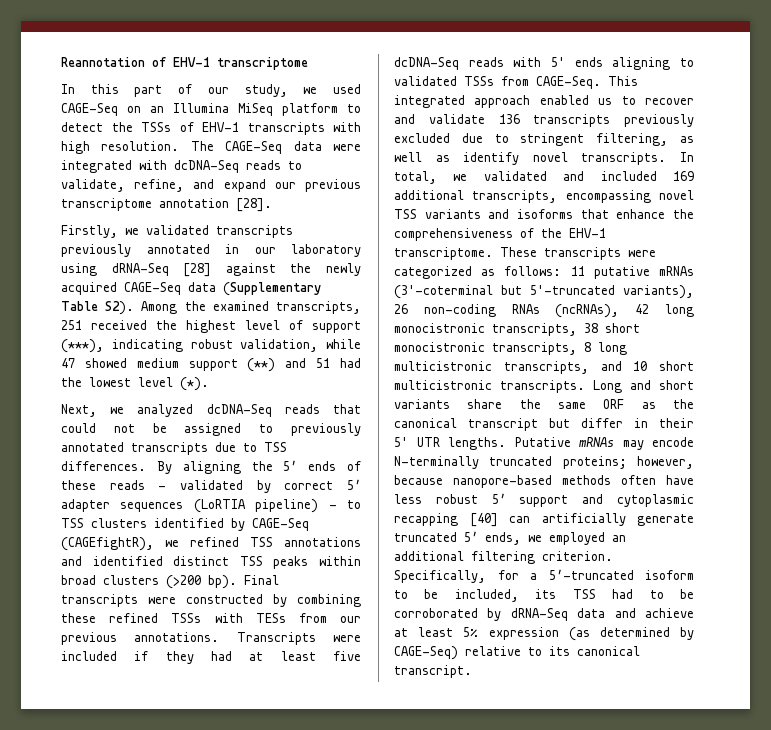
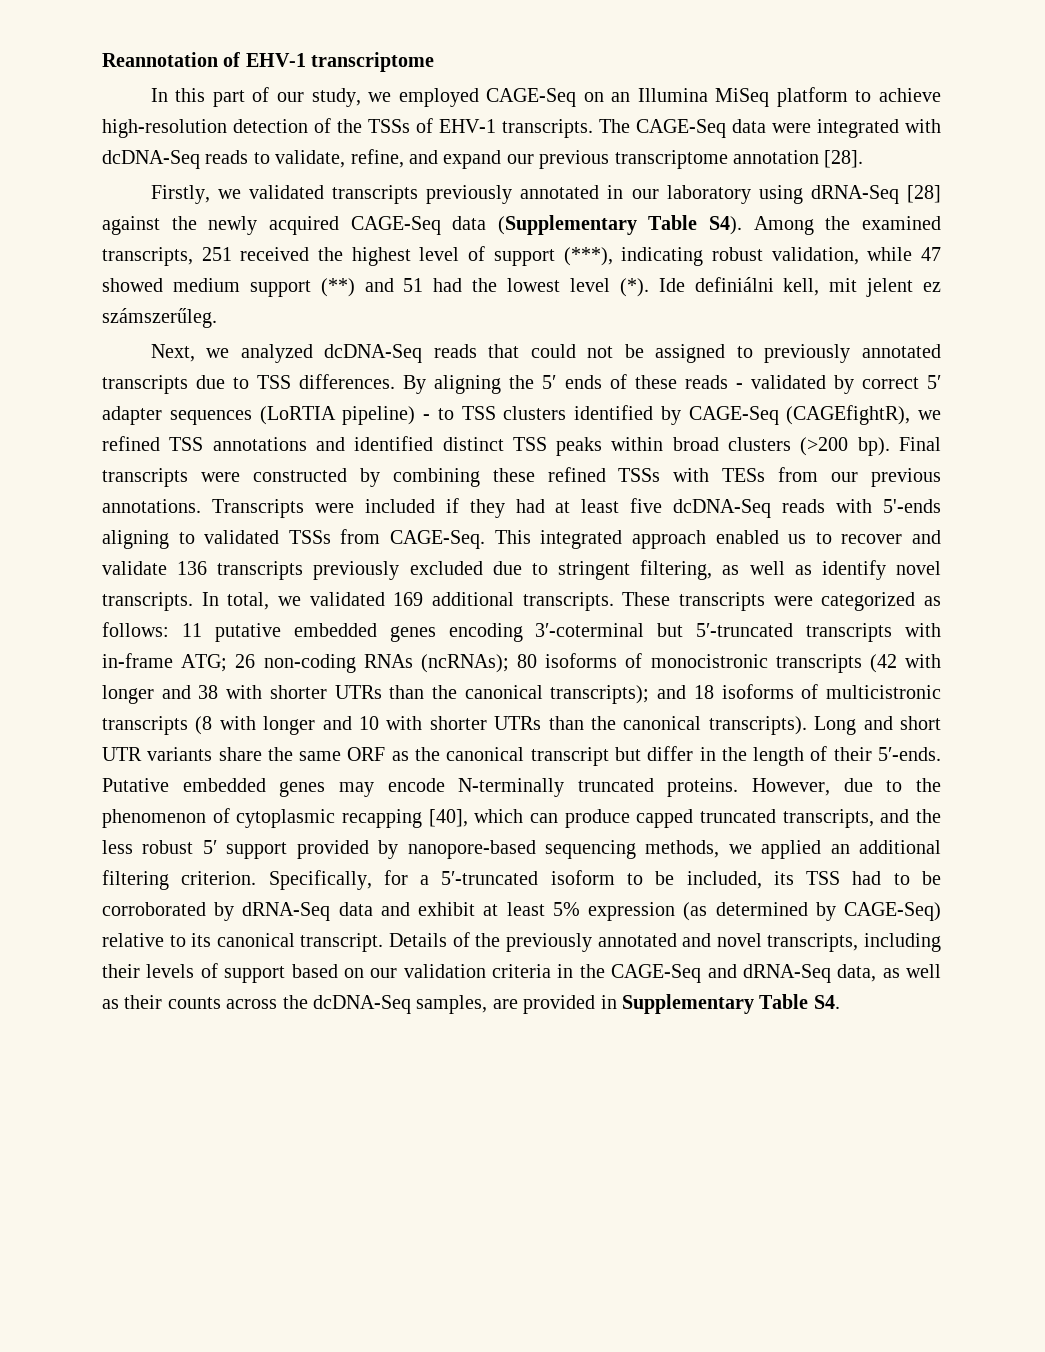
- In this part of our study, we used CAGE-Seq on an Illumina MiSeq platform to detect the TSSs of EHV-1 transcripts with high resolution.
+ In this part of our study, we employed CAGE-Seq on an Illumina MiSeq platform to achieve high-resolution detection of the TSSs of EHV-1 transcripts.
- Firstly, we validated transcripts previously annotated in our laboratory using dRNA-Seq [28] against the newly acquired CAGE-Seq data (Supplementary Table S2). Among the examined transcripts, 251 received the highest level of support (***), indicating robust validation, while 47 showed medium support (**) and 51 had the lowest level (*).
+ Firstly, we validated transcripts previously annotated in our laboratory using dRNA-Seq [28] against the newly acquired CAGE-Seq data (Supplementary Table S4). Among the examined transcripts, 251 received the highest level of support (***), indicating robust validation, while 47 showed medium support (**) and 51 had the lowest level (*). Ide definiálni kell, mit jelent ez számszerűleg.
- Transcripts were included if they had at least five dcDNA-Seq reads with 5' ends aligning to validated TSSs from CAGE-Seq.
+ Transcripts were included if they had at least five dcDNA-Seq reads with 5'-ends aligning to validated TSSs from CAGE-Seq.
- In total, we validated and included 169 additional transcripts, encompassing novel TSS variants and isoforms that enhance the comprehensiveness of the EHV-1 transcriptome.
+ In total, we validated 169 additional transcripts.
- These transcripts were categorized as follows: 11 putative mRNAs (3'-coterminal but 5'-truncated variants), 26 non-coding RNAs (ncRNAs), 42 long monocistronic transcripts, 38 short monocistronic transcripts, 8 long multicistronic transcripts, and 10 short multicistronic transcripts.
+ These transcripts were categorized as follows: 11 putative embedded genes encoding 3′-coterminal but 5′-truncated transcripts with in-frame ATG; 26 non-coding RNAs (ncRNAs); 80 isoforms of monocistronic transcripts (42 with longer and 38 with shorter UTRs than the canonical transcripts); and 18 isoforms of multicistronic transcripts (8 with longer and 10 with shorter UTRs than the canonical transcripts).
- Long and short variants share the same ORF as the canonical transcript but differ in their 5' UTR lengths. Putative mRNAs may encode N-terminally truncated proteins; however, because nanopore-based methods often have less robust 5′ support and cytoplasmic recapping [40] can artificially generate truncated 5′ ends, we employed an additional filtering criterion.
+ Long and short UTR variants share the same ORF as the canonical transcript but differ in the length of their 5′-ends. Putative embedded genes may encode N-terminally truncated proteins. However, due to the phenomenon of cytoplasmic recapping [40], which can produce capped truncated transcripts, and the less robust 5′ support provided by nanopore-based sequencing methods, we applied an additional filtering criterion.
- Specifically, for a 5′-truncated isoform to be included, its TSS had to be corroborated by dRNA-Seq data and achieve at least 5% expression (as determined by CAGE-Seq) relative to its canonical transcript.
+ Specifically, for a 5′-truncated isoform to be included, its TSS had to be corroborated by dRNA-Seq data and exhibit at least 5% expression (as determined by CAGE-Seq) relative to its canonical transcript.
+ Details of the previously annotated and novel transcripts, including their levels of support based on our validation criteria in the CAGE-Seq and dRNA-Seq data, as well as their counts across the dcDNA-Seq samples, are provided in Supplementary Table S4.

